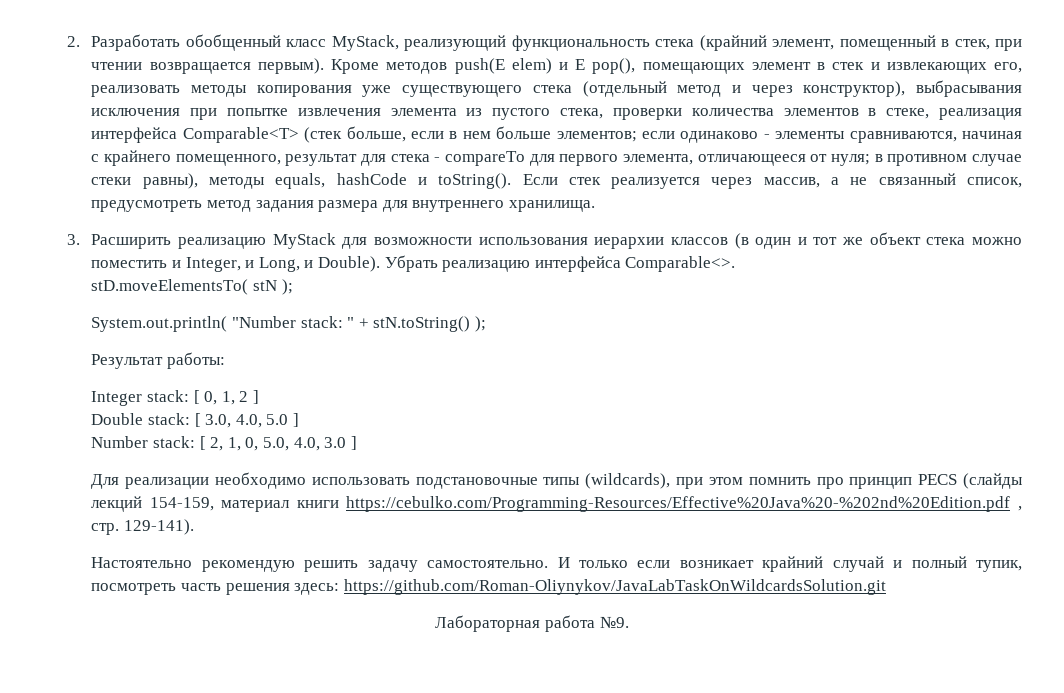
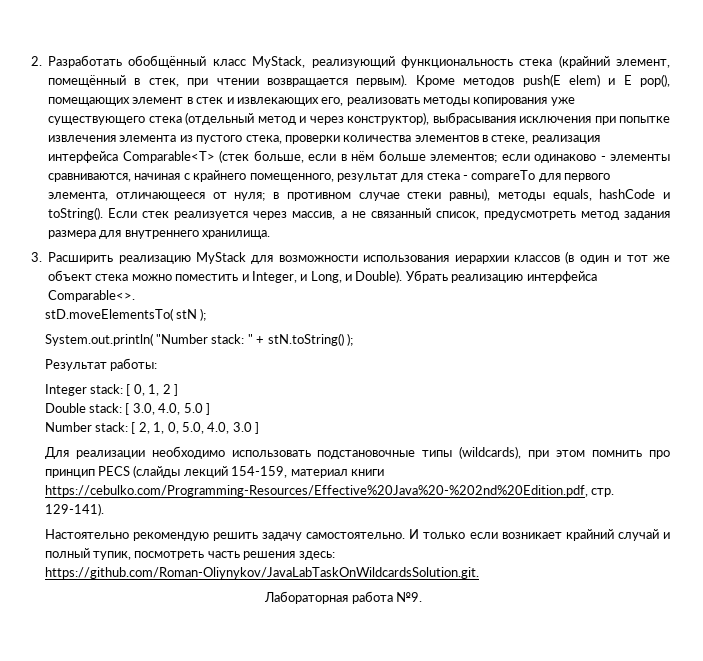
- 2. Разработать обобщенный класс MyStack, реализующий функциональность стека (крайний элемент, помещенный в стек, при чтении возвращается первым).
+ 2. Разработать обобщённый класс MyStack, реализующий функциональность стека (крайний элемент, помещённый в стек, при чтении возвращается первым).
- Кроме методов push(E elem) и E pop(), помещающих элемент в стек и извлекающих его, реализовать методы копирования уже существующего стека (отдельный метод и через конструктор), выбрасывания исключения при попытке извлечения элемента из пустого стека, проверки количества элементов в стеке, реализация интерфейса Comparable<T> (стек больше, если в нем больше элементов;
+ Кроме методов push(E elem) и E pop(), помещающих элемент в стек и извлекающих его, реализовать методы копирования уже существующего стека (отдельный метод и через конструктор), выбрасывания исключения при попытке извлечения элемента из пустого стека, проверки количества элементов в стеке, реализация интерфейса Comparable<T> (стек больше, если в нём больше элементов;
- Для реализации необходимо использовать подстановочные типы (wildcards), при этом помнить про принцип PECS (слайды лекций 154-159, материал книги https://cebulko.com/Programming-Resources/Effective%20Java%20-%202nd%20Edition.pdf , стр. 129-141).
+ Для реализации необходимо использовать подстановочные типы (wildcards), при этом помнить про принцип PECS (слайды лекций 154-159, материал книги https://cebulko.com/Programming-Resources/Effective%20Java%20-%202nd%20Edition.pdf, стр. 129-141).
- И только если возникает крайний случай и полный тупик, посмотреть часть решения здесь: https://github.com/Roman-Oliynykov/JavaLabTaskOnWildcardsSolution.git
+ И только если возникает крайний случай и полный тупик, посмотреть часть решения здесь: https://github.com/Roman-Oliynykov/JavaLabTaskOnWildcardsSolution.git.

